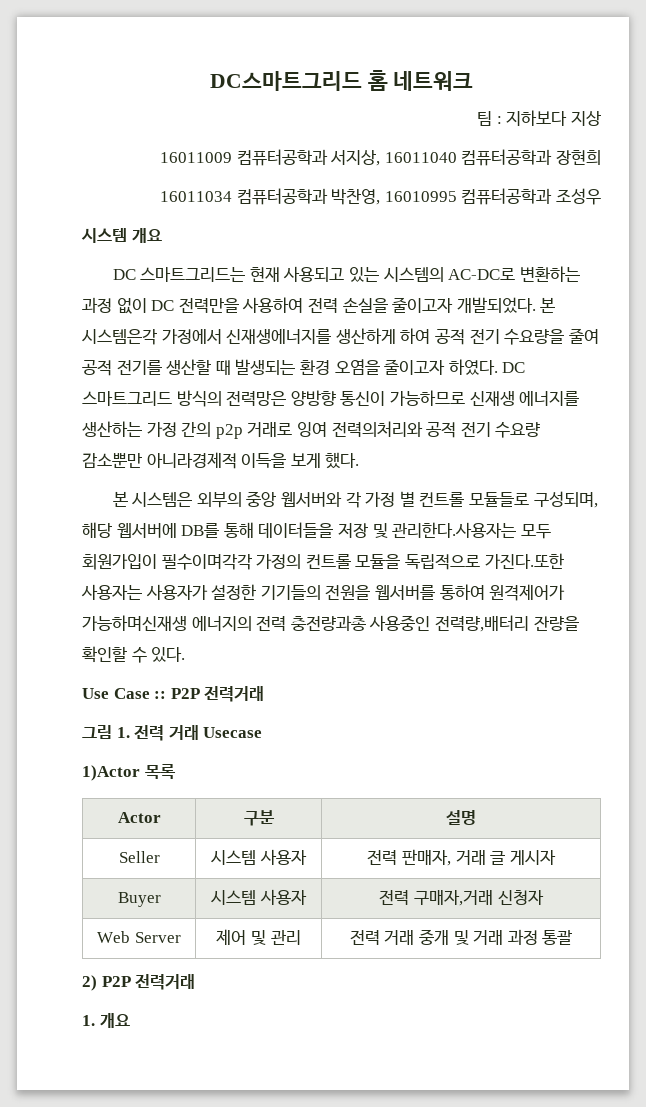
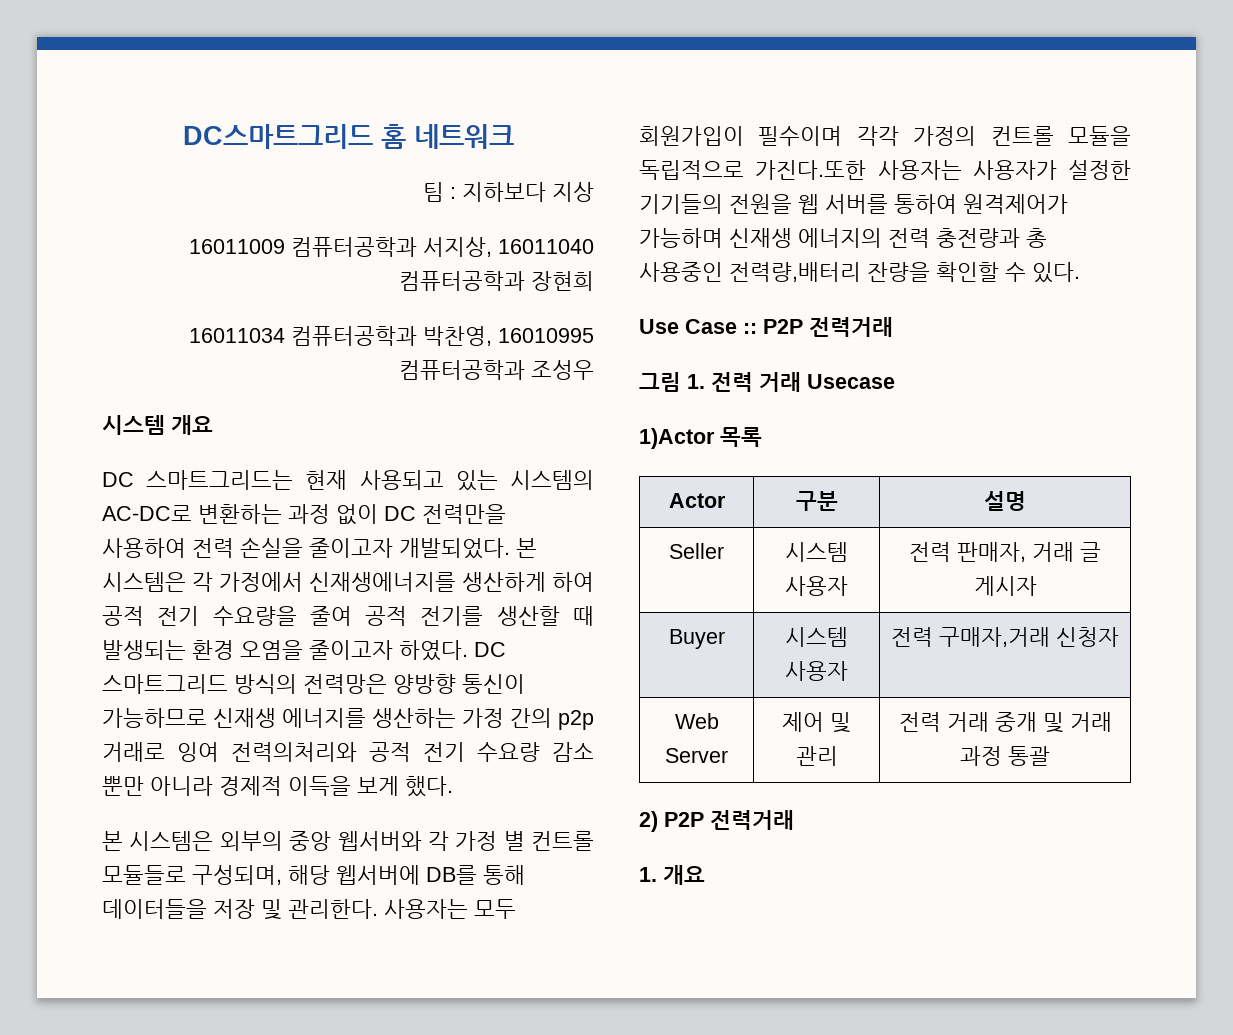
- 본 시스템은각 가정에서 신재생에너지를 생산하게 하여 공적 전기 수요량을 줄여 공적 전기를 생산할 때 발생되는 환경 오염을 줄이고자 하였다.
+ 본 시스템은 각 가정에서 신재생에너지를 생산하게 하여 공적 전기 수요량을 줄여 공적 전기를 생산할 때 발생되는 환경 오염을 줄이고자 하였다.
- DC 스마트그리드 방식의 전력망은 양방향 통신이 가능하므로 신재생 에너지를 생산하는 가정 간의 p2p 거래로 잉여 전력의처리와 공적 전기 수요량 감소뿐만 아니라경제적 이득을 보게 했다.
+ DC 스마트그리드 방식의 전력망은 양방향 통신이 가능하므로 신재생 에너지를 생산하는 가정 간의 p2p 거래로 잉여 전력의처리와 공적 전기 수요량 감소 뿐만 아니라 경제적 이득을 보게 했다.
- 본 시스템은 외부의 중앙 웹서버와 각 가정 별 컨트롤 모듈들로 구성되며, 해당 웹서버에 DB를 통해 데이터들을 저장 및 관리한다.사용자는 모두 회원가입이 필수이며각각 가정의 컨트롤 모듈을 독립적으로 가진다.또한 사용자는 사용자가 설정한 기기들의 전원을 웹서버를 통하여 원격제어가 가능하며신재생 에너지의 전력 충전량과총 사용중인 전력량,배터리 잔량을 확인할 수 있다.
+ 본 시스템은 외부의 중앙 웹서버와 각 가정 별 컨트롤 모듈들로 구성되며, 해당 웹서버에 DB를 통해 데이터들을 저장 및 관리한다. 사용자는 모두 회원가입이 필수이며 각각 가정의 컨트롤 모듈을 독립적으로 가진다.또한 사용자는 사용자가 설정한 기기들의 전원을 웹 서버를 통하여 원격제어가 가능하며 신재생 에너지의 전력 충전량과 총 사용중인 전력량,배터리 잔량을 확인할 수 있다.

